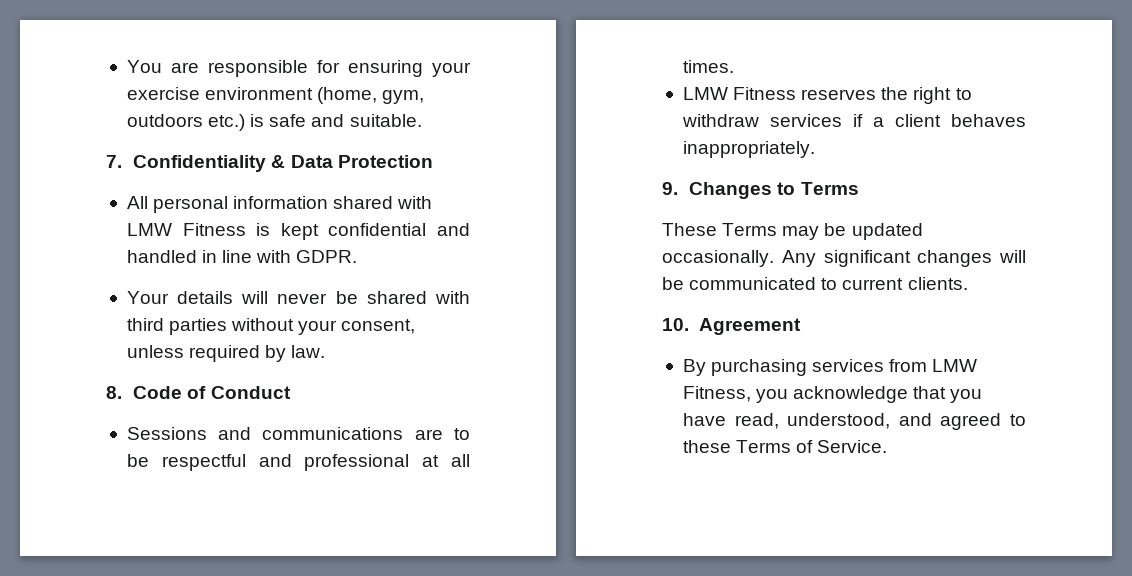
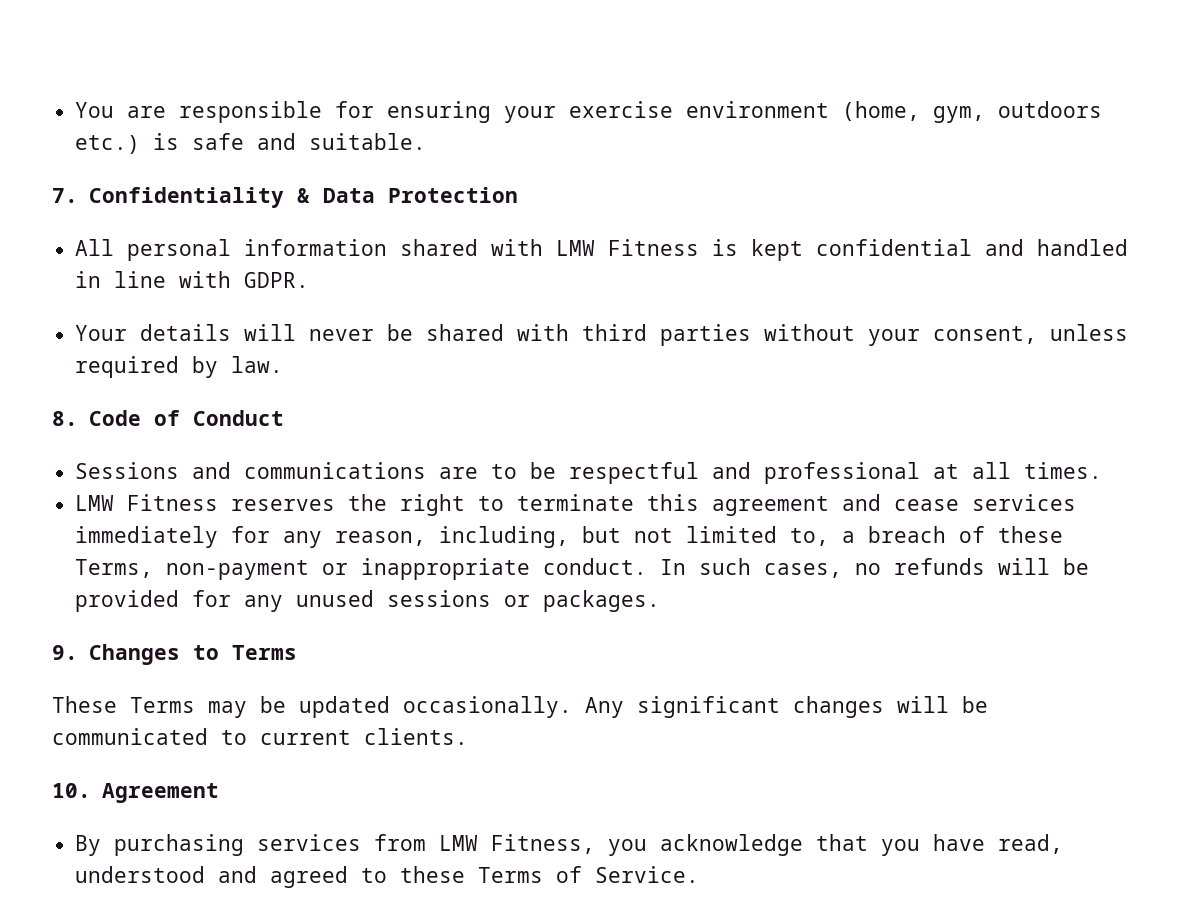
- LMW Fitness reserves the right to withdraw services if a client behaves inappropriately.
+ LMW Fitness reserves the right to terminate this agreement and cease services immediately for any reason, including, but not limited to, a breach of these Terms, non-payment or inappropriate conduct. In such cases, no refunds will be provided for any unused sessions or packages.
- By purchasing services from LMW Fitness, you acknowledge that you have read, understood, and agreed to these Terms of Service.
+ By purchasing services from LMW Fitness, you acknowledge that you have read, understood and agreed to these Terms of Service.

